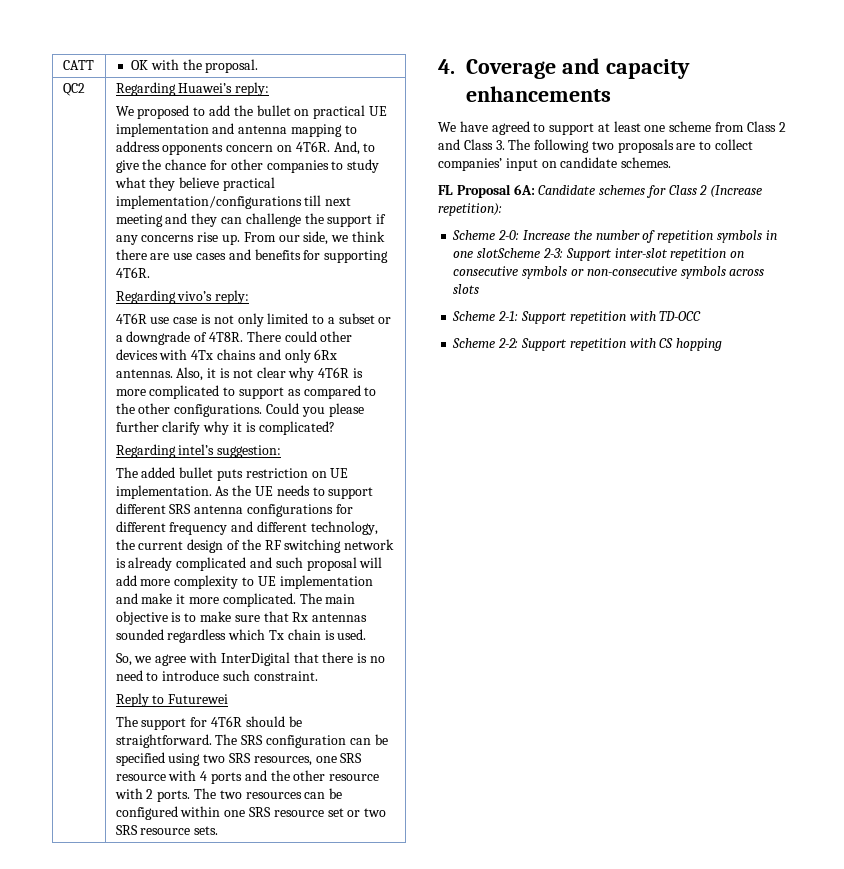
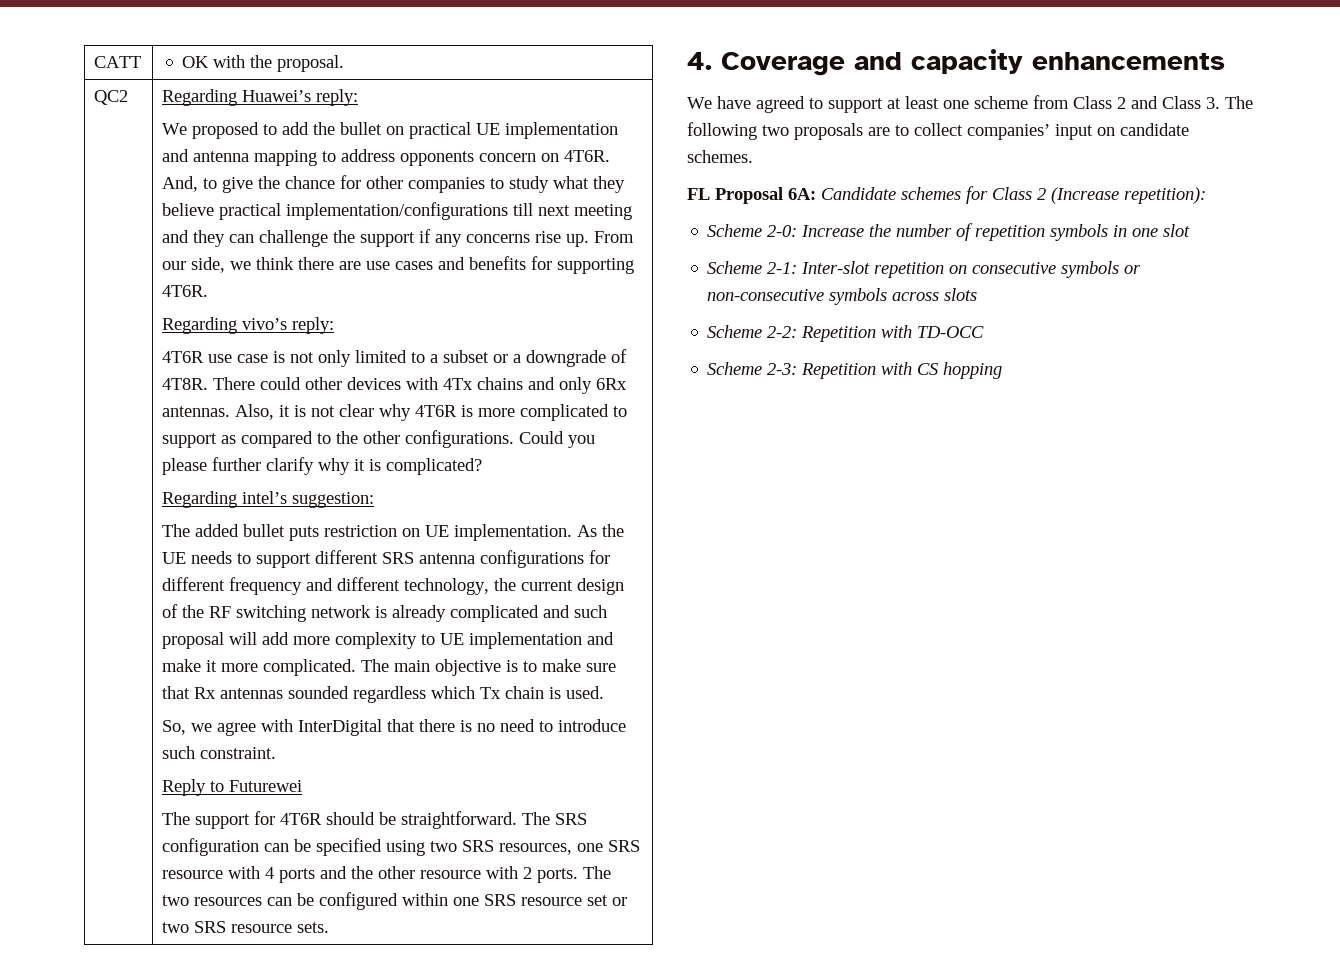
- Scheme 2-0: Increase the number of repetition symbols in one slotScheme 2-3: Support inter-slot repetition on consecutive symbols or non-consecutive symbols across slots
+ Scheme 2-0: Increase the number of repetition symbols in one slot
+ Scheme 2-1: Inter-slot repetition on consecutive symbols or non-consecutive symbols across slots
- Scheme 2-1: Support repetition with TD-OCC
+ Scheme 2-2: Repetition with TD-OCC
- Scheme 2-2: Support repetition with CS hopping
+ Scheme 2-3: Repetition with CS hopping

